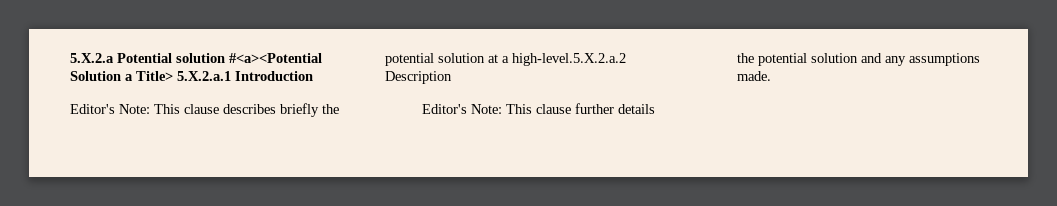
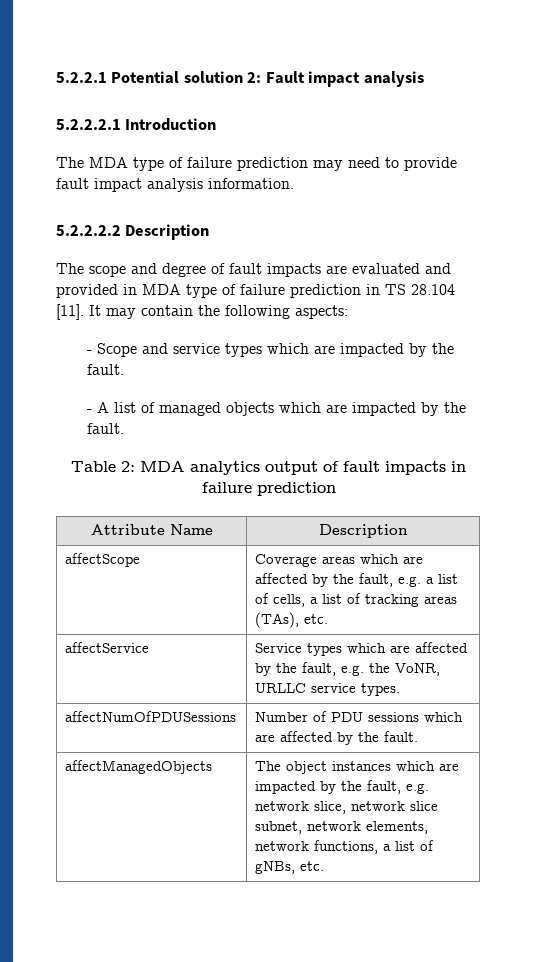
- 5.X.2.a Potential solution #<a><Potential Solution a Title> 5.X.2.a.1 Introduction
- Editor's Note: This clause describes briefly the potential solution at a high-level.5.X.2.a.2 Description
- Editor's Note: This clause further details the potential solution and any assumptions made.
+ 5.2.2.1 Potential solution 2: Fault impact analysis
+ 5.2.2.2.1 Introduction
+ The MDA type of failure prediction may need to provide fault impact analysis information.
+ 5.2.2.2.2 Description
+ The scope and degree of fault impacts are evaluated and provided in MDA type of failure prediction in TS 28.104 [11]. It may contain the following aspects:
+ - Scope and service types which are impacted by the fault.
+ - A list of managed objects which are impacted by the fault.
+ Table 2: MDA analytics output of fault impacts in failure prediction
+ Attribute Name | Description
+ affectScope | Coverage areas which are affected by the fault, e.g. a list of cells, a list of tracking areas (TAs), etc.
+ affectService | Service types which are affected by the fault, e.g. the VoNR, URLLC service types.
+ affectNumOfPDUSessions | Number of PDU sessions which are affected by the fault.
+ affectManagedObjects | The object instances which are impacted by the fault, e.g. network slice, network slice subnet, network elements, network functions, a list of gNBs, etc.

